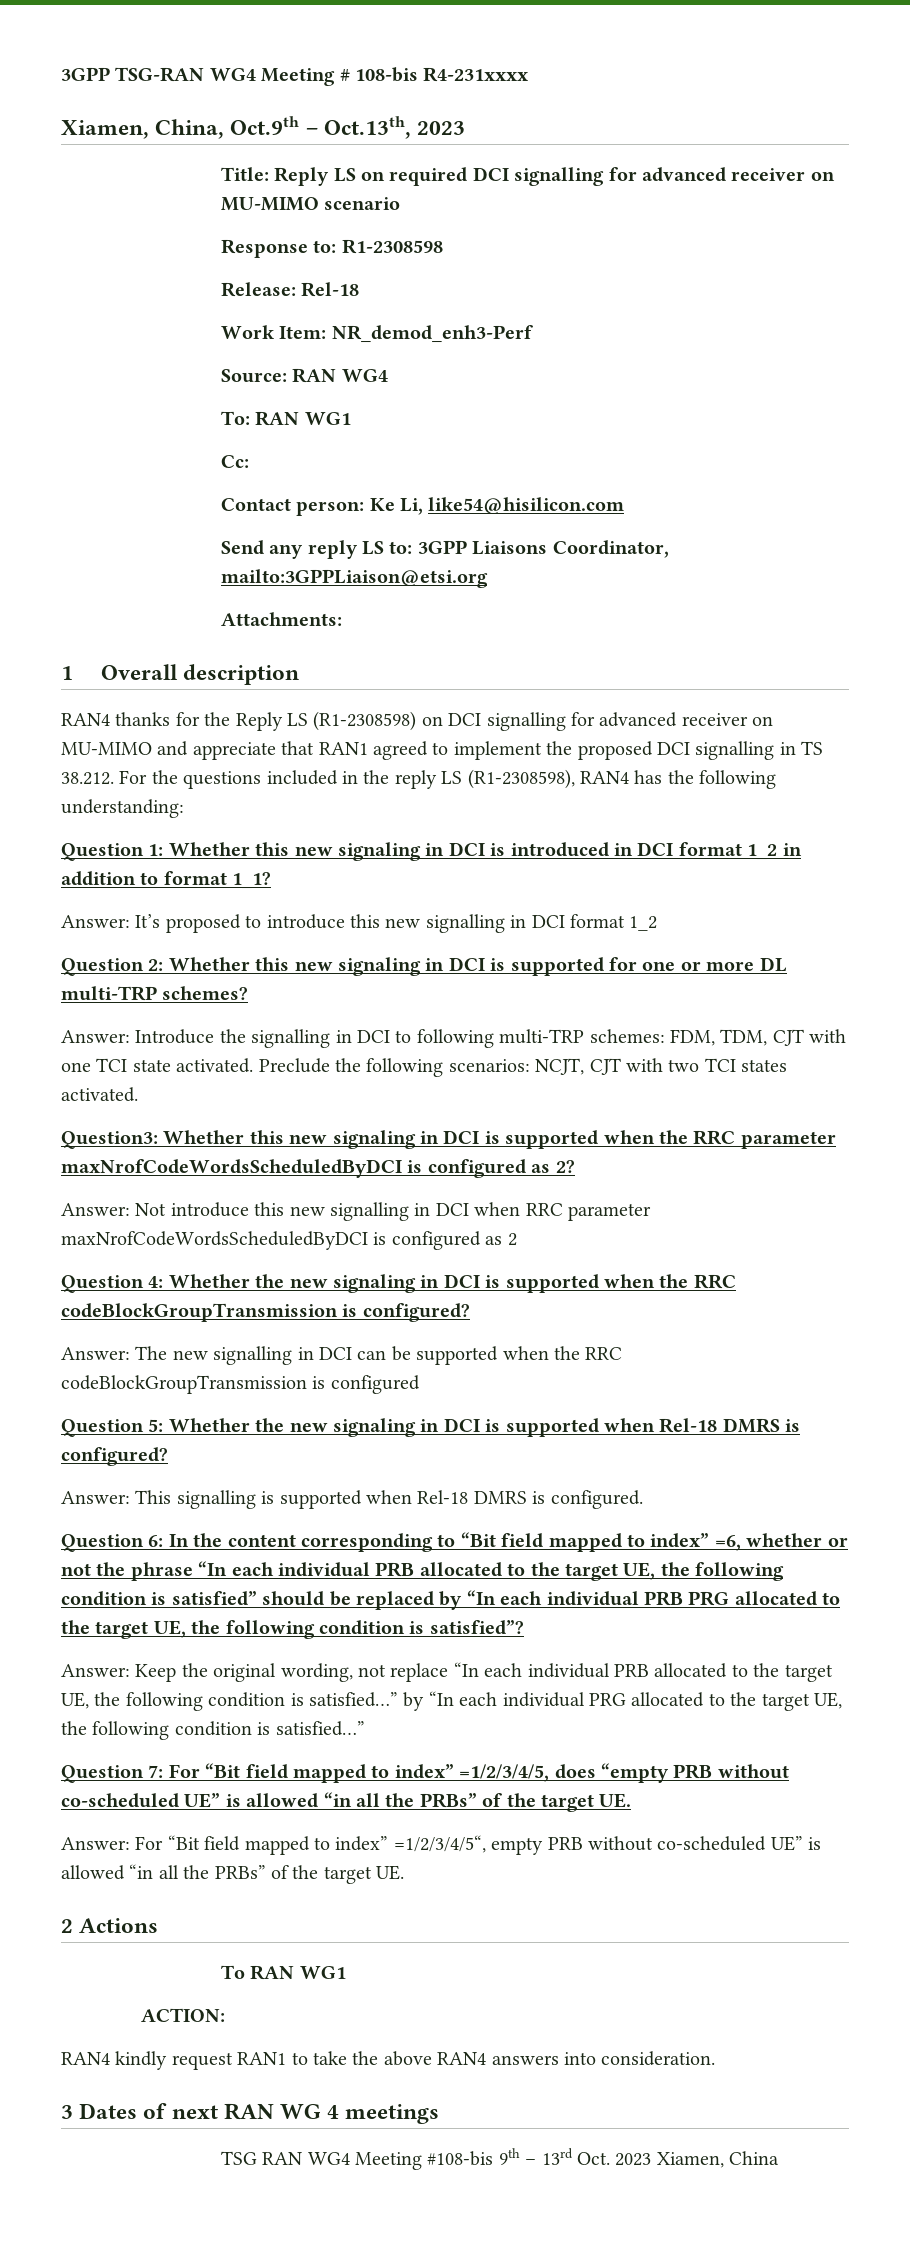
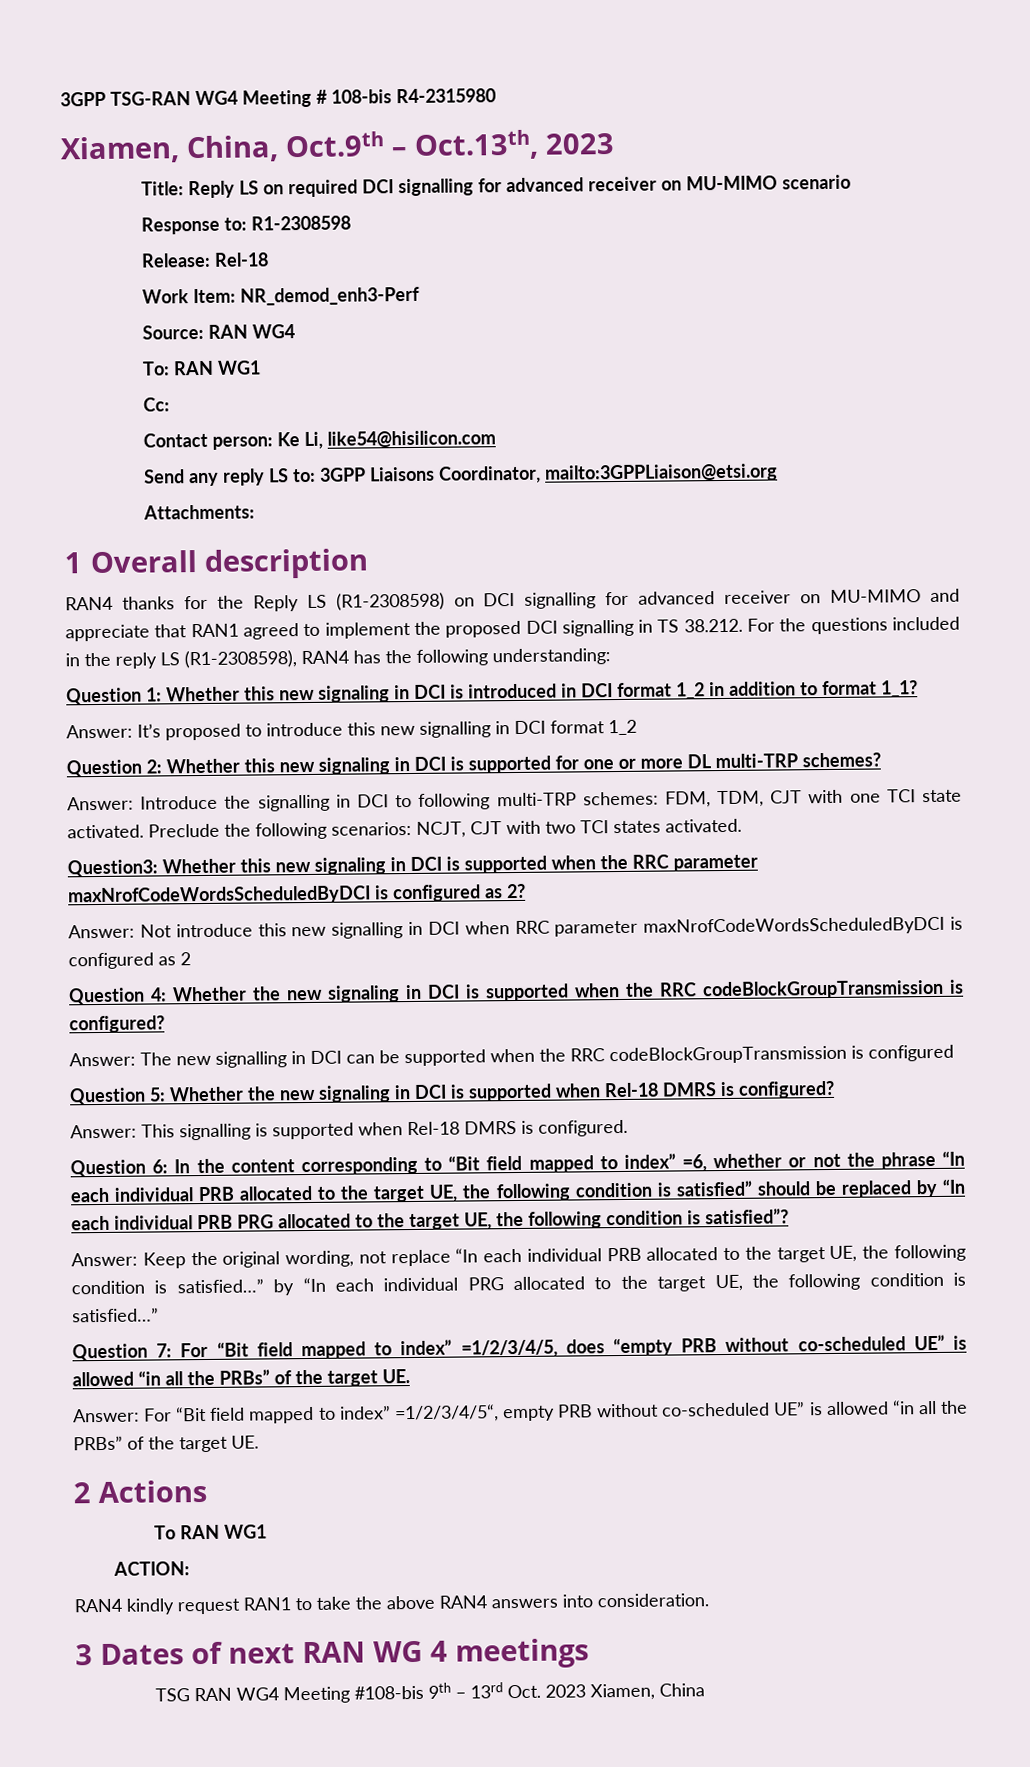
- 3GPP TSG-RAN WG4 Meeting # 108-bis R4-231xxxx
+ 3GPP TSG-RAN WG4 Meeting # 108-bis R4-2315980

